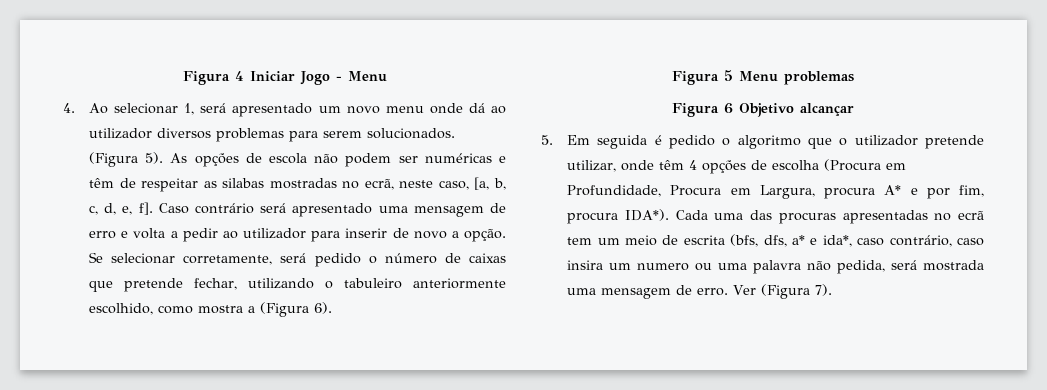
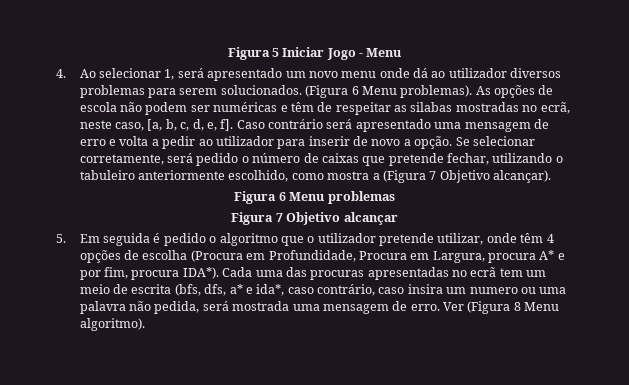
- Figura 4 Iniciar Jogo - Menu
+ Figura 5 Iniciar Jogo - Menu
- (Figura 5).
+ (Figura 6 Menu problemas).
- Se selecionar corretamente, será pedido o número de caixas que pretende fechar, utilizando o tabuleiro anteriormente escolhido, como mostra a (Figura 6).
- Figura 5 Menu problemas
+ Se selecionar corretamente, será pedido o número de caixas que pretende fechar, utilizando o tabuleiro anteriormente escolhido, como mostra a (Figura 7 Objetivo alcançar).
+ Figura 6 Menu problemas
- Figura 6 Objetivo alcançar
+ Figura 7 Objetivo alcançar
- Ver (Figura 7).
+ Ver (Figura 8 Menu algoritmo).

